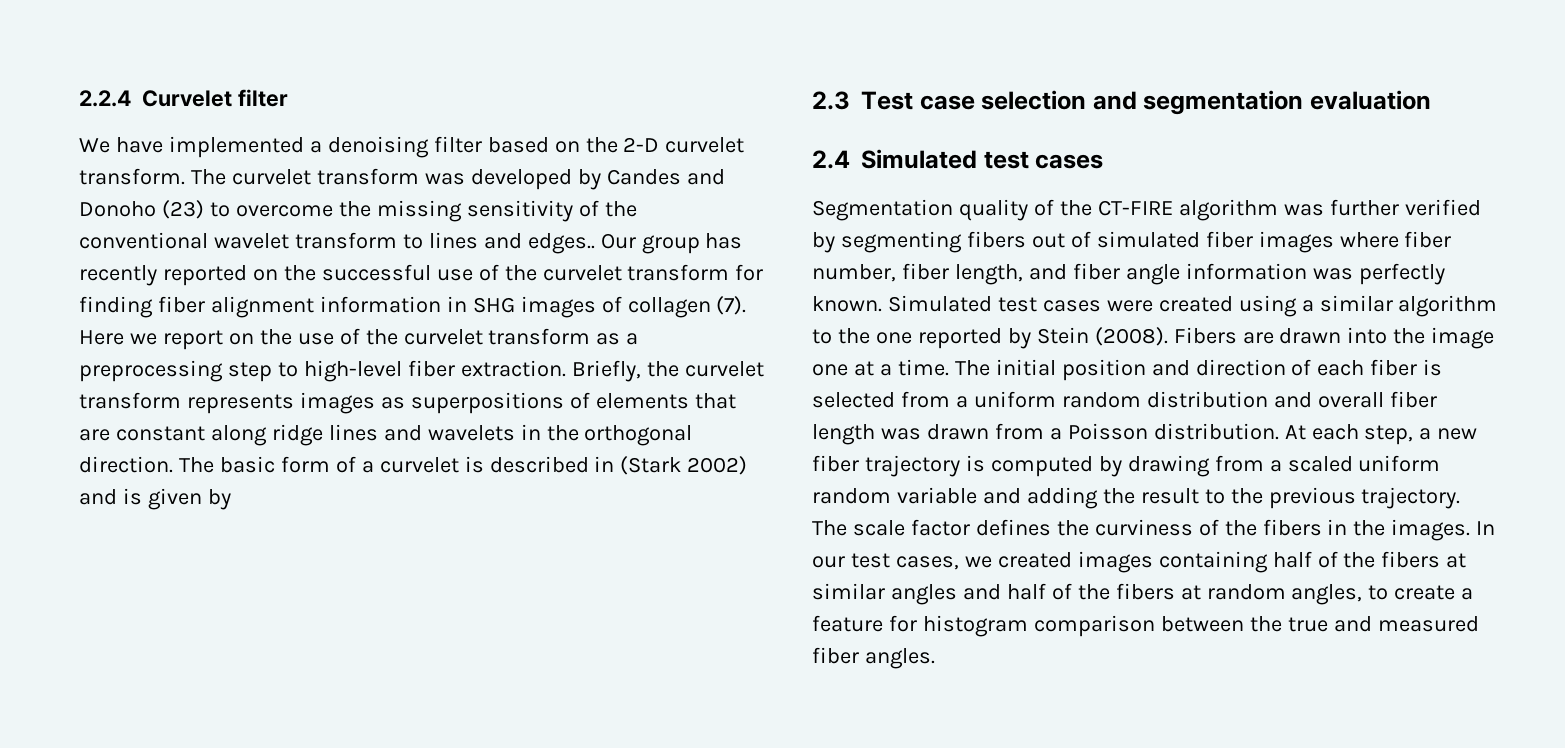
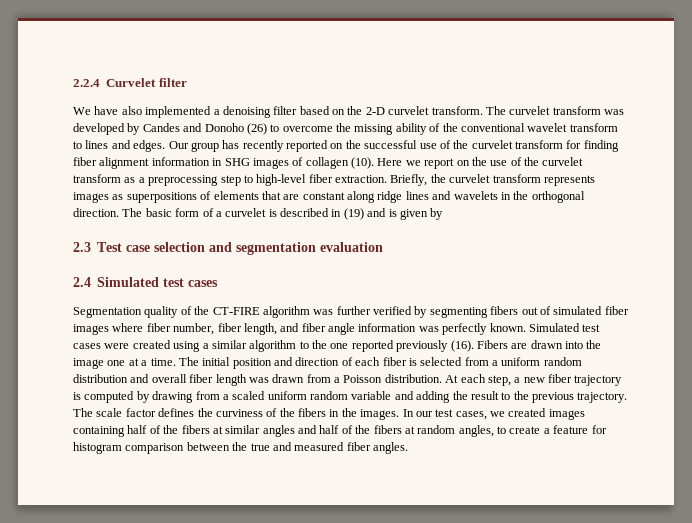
- We have implemented a denoising filter based on the 2-D curvelet transform.
+ We have also implemented a denoising filter based on the 2-D curvelet transform.
- The curvelet transform was developed by Candes and Donoho (23) to overcome the missing sensitivity of the conventional wavelet transform to lines and edges..
+ The curvelet transform was developed by Candes and Donoho (26) to overcome the missing ability of the conventional wavelet transform to lines and edges.
- Our group has recently reported on the successful use of the curvelet transform for finding fiber alignment information in SHG images of collagen (7).
+ Our group has recently reported on the successful use of the curvelet transform for finding fiber alignment information in SHG images of collagen (10).
- The basic form of a curvelet is described in (Stark 2002) and is given by
+ The basic form of a curvelet is described in (19) and is given by
- Simulated test cases were created using a similar algorithm to the one reported by Stein (2008).
+ Simulated test cases were created using a similar algorithm to the one reported previously (16).

